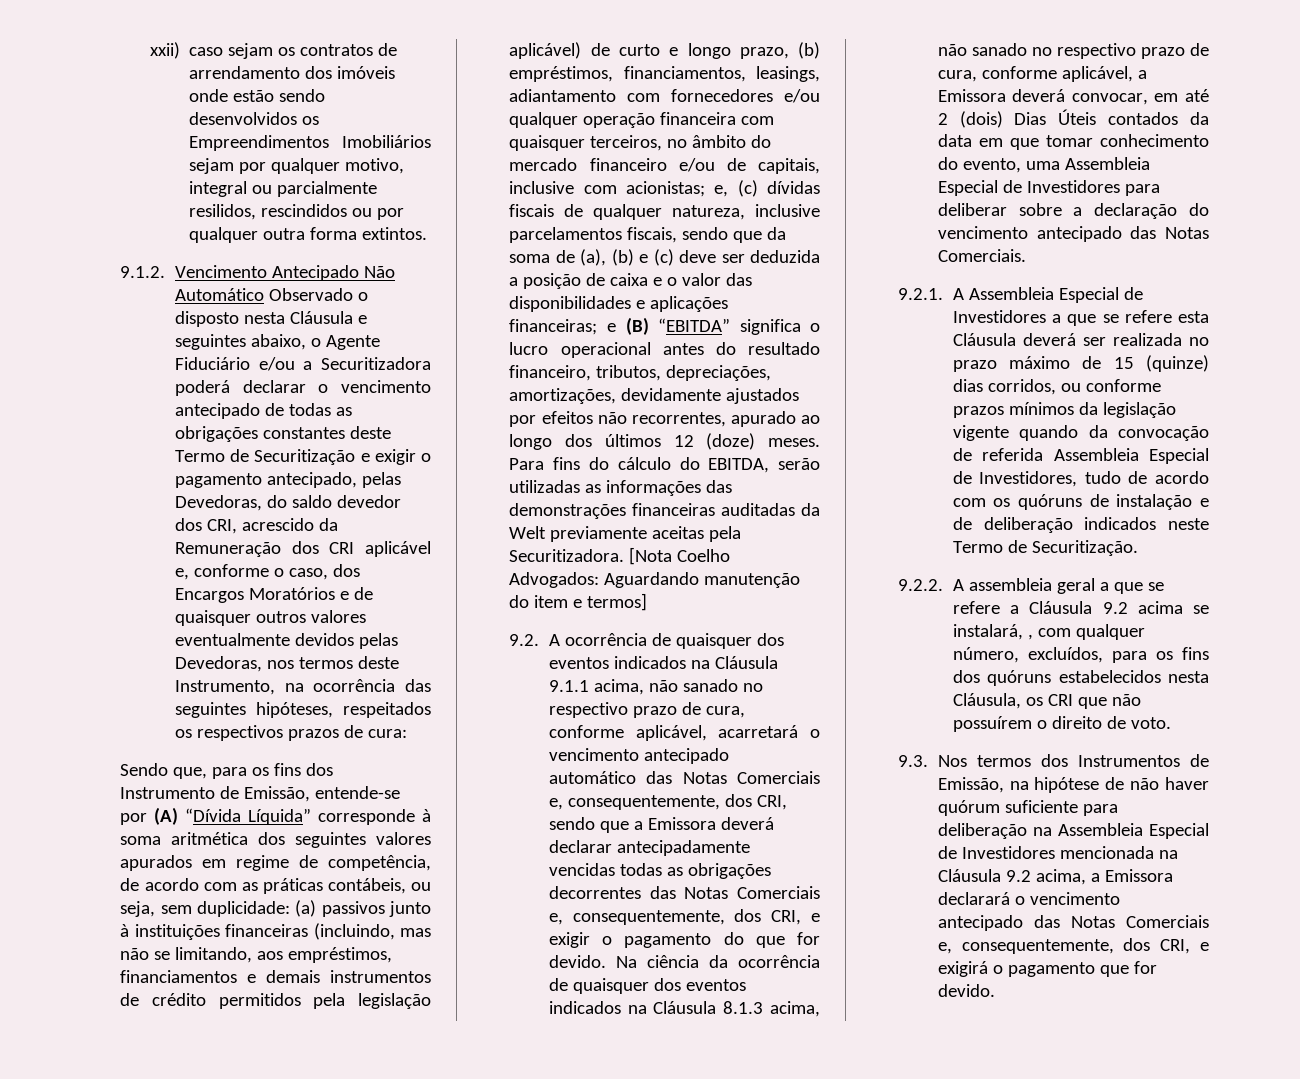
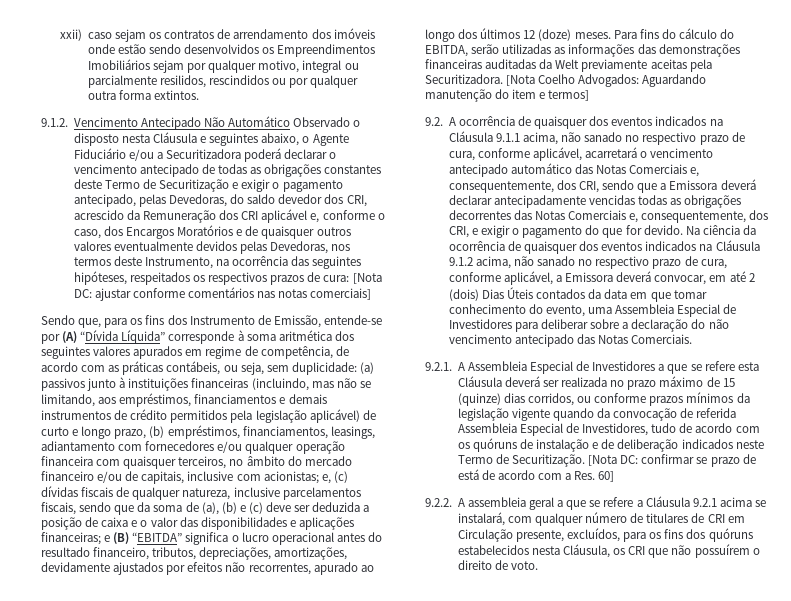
+ [Nota DC: ajustar conforme comentários nas notas comerciais]
- Na ciência da ocorrência de quaisquer dos eventos indicados na Cláusula 8.1.3 acima, não sanado no respectivo prazo de cura, conforme aplicável, a Emissora deverá convocar, em até 2 (dois) Dias Úteis contados da data em que tomar conhecimento do evento, uma Assembleia Especial de Investidores para deliberar sobre a declaração do vencimento antecipado das Notas Comerciais.
+ Na ciência da ocorrência de quaisquer dos eventos indicados na Cláusula 9.1.2 acima, não sanado no respectivo prazo de cura, conforme aplicável, a Emissora deverá convocar, em até 2 (dois) Dias Úteis contados da data em que tomar conhecimento do evento, uma Assembleia Especial de Investidores para deliberar sobre a declaração do não vencimento antecipado das Notas Comerciais.
+ [Nota DC: confirmar se prazo de está de acordo com a Res. 60]
- 9.2.2. A assembleia geral a que se refere a Cláusula 9.2 acima se instalará, , com qualquer número, excluídos, para os fins dos quóruns estabelecidos nesta Cláusula, os CRI que não possuírem o direito de voto.
+ 9.2.2. A assembleia geral a que se refere a Cláusula 9.2.1 acima se instalará, com qualquer número de titulares de CRI em Circulação presente, excluídos, para os fins dos quóruns estabelecidos nesta Cláusula, os CRI que não possuírem o direito de voto.
- 9.3. Nos termos dos Instrumentos de Emissão, na hipótese de não haver quórum suficiente para deliberação na Assembleia Especial de Investidores mencionada na Cláusula 9.2 acima, a Emissora declarará o vencimento antecipado das Notas Comerciais e, consequentemente, dos CRI, e exigirá o pagamento que for devido.

